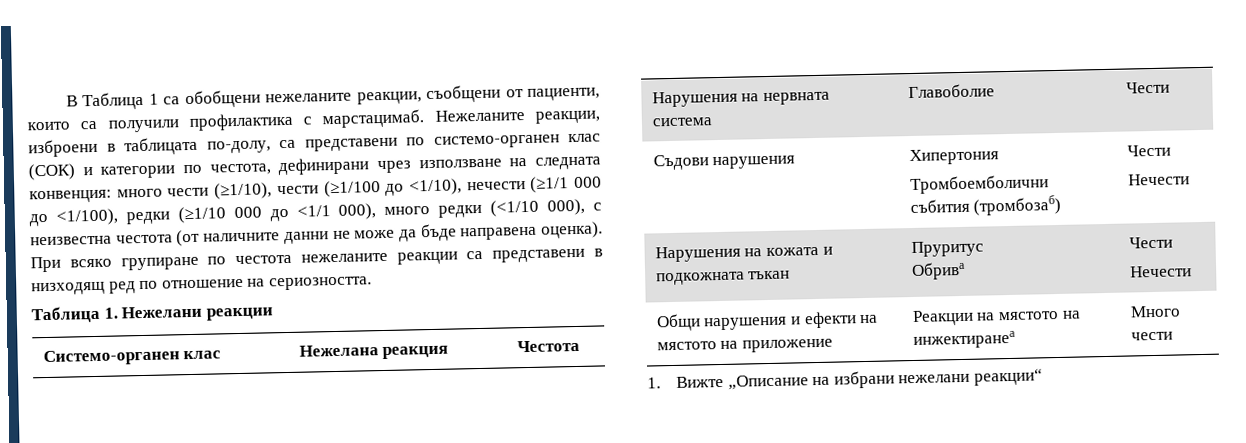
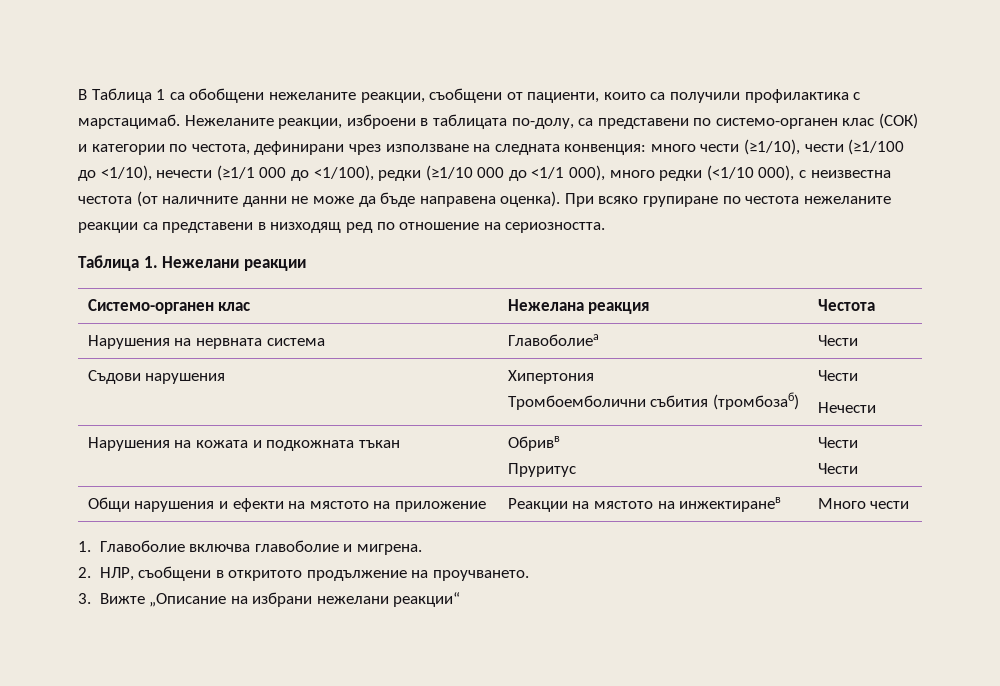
- Нарушения на нервната система | Главоболие | Чести
+ Нарушения на нервната система | Главоболиеа | Чести
- Нарушения на кожата и подкожната тъкан | Пруритус
- Обрива | Чести
- Нечести
+ Нарушения на кожата и подкожната тъкан | Обривв
+ Пруритус | Чести
+ Чести
- Общи нарушения и ефекти на мястото на приложение | Реакции на мястото на инжектиранеa | Много чести
+ Общи нарушения и ефекти на мястото на приложение | Реакции на мястото на инжектиранев | Много чести
- 1. Вижте „Описание на избрани нежелани реакции“
+ 1. Главоболие включва главоболие и мигрена.
+ 2. НЛР, съобщени в откритото продължение на проучването.
+ 3. Вижте „Описание на избрани нежелани реакции“

